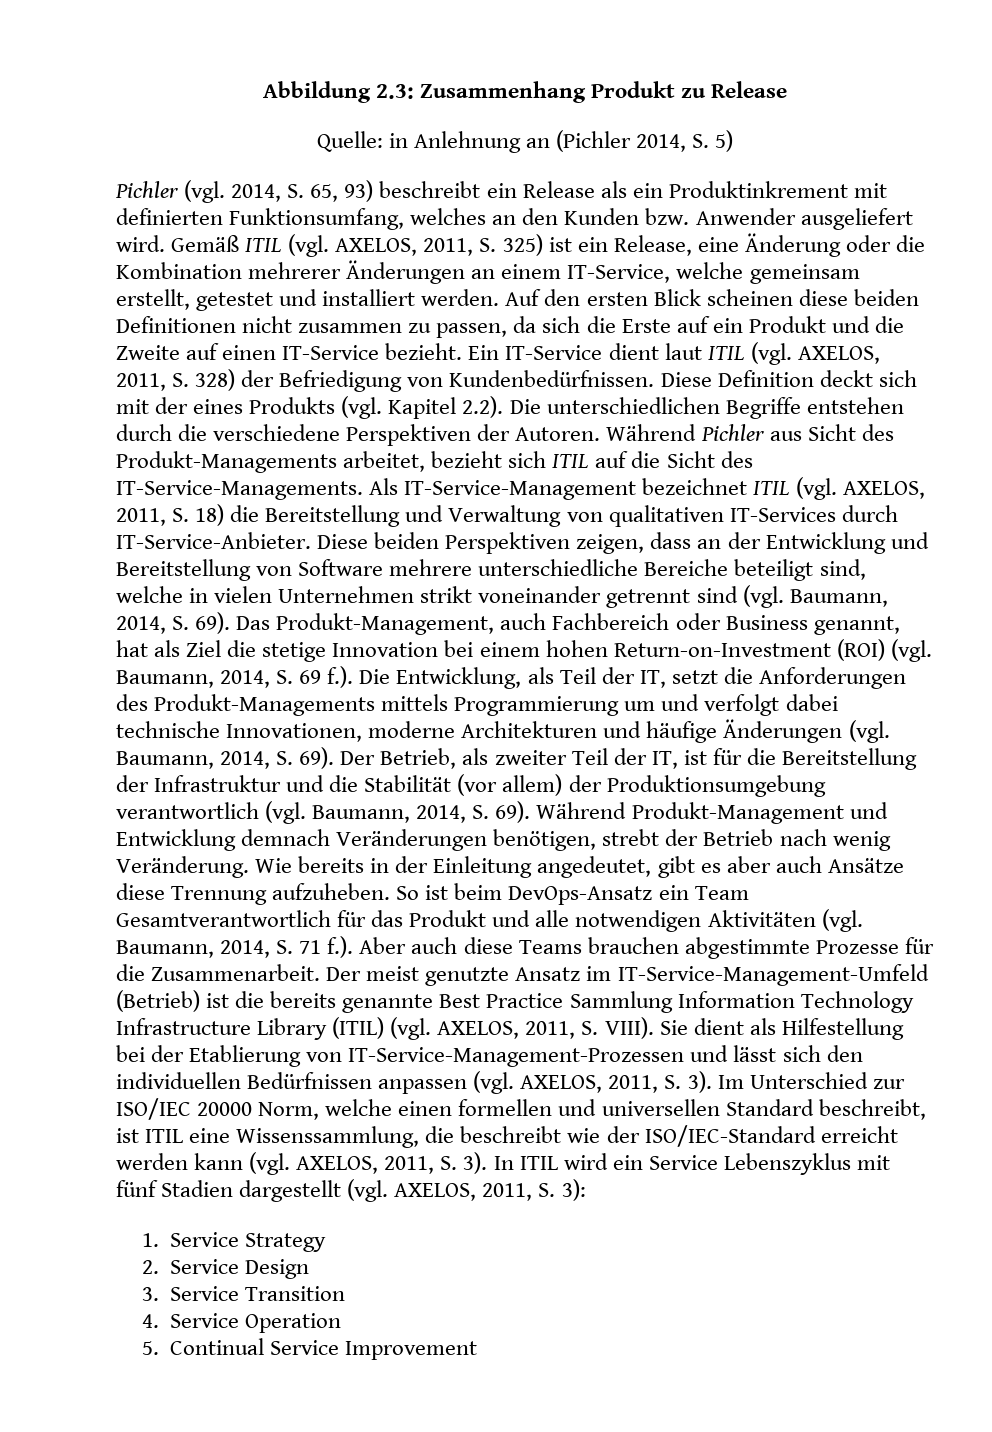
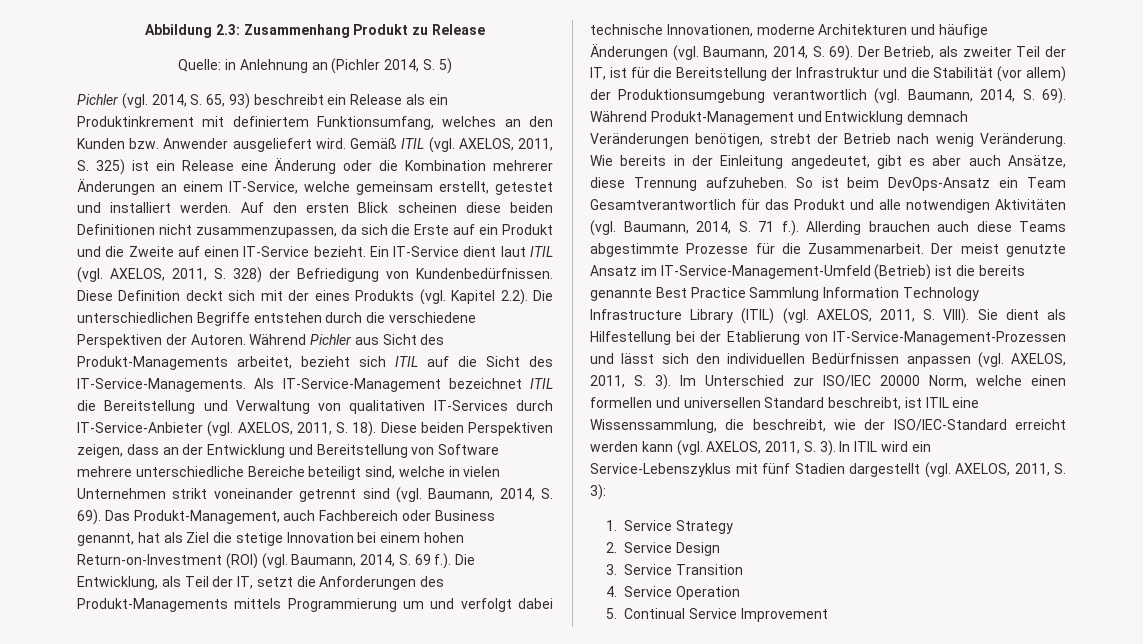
- Pichler (vgl. 2014, S. 65, 93) beschreibt ein Release als ein Produktinkrement mit definierten Funktionsumfang, welches an den Kunden bzw. Anwender ausgeliefert wird.
+ Pichler (vgl. 2014, S. 65, 93) beschreibt ein Release als ein Produktinkrement mit definiertem Funktionsumfang, welches an den Kunden bzw. Anwender ausgeliefert wird.
- Gemäß ITIL (vgl. AXELOS, 2011, S. 325) ist ein Release, eine Änderung oder die Kombination mehrerer Änderungen an einem IT-Service, welche gemeinsam erstellt, getestet und installiert werden.
+ Gemäß ITIL (vgl. AXELOS, 2011, S. 325) ist ein Release eine Änderung oder die Kombination mehrerer Änderungen an einem IT-Service, welche gemeinsam erstellt, getestet und installiert werden.
- Auf den ersten Blick scheinen diese beiden Definitionen nicht zusammen zu passen, da sich die Erste auf ein Produkt und die Zweite auf einen IT-Service bezieht.
+ Auf den ersten Blick scheinen diese beiden Definitionen nicht zusammenzupassen, da sich die Erste auf ein Produkt und die Zweite auf einen IT-Service bezieht.
- Als IT-Service-Management bezeichnet ITIL (vgl. AXELOS, 2011, S. 18) die Bereitstellung und Verwaltung von qualitativen IT-Services durch IT-Service-Anbieter.
+ Als IT-Service-Management bezeichnet ITIL die Bereitstellung und Verwaltung von qualitativen IT-Services durch IT-Service-Anbieter (vgl. AXELOS, 2011, S. 18).
- Wie bereits in der Einleitung angedeutet, gibt es aber auch Ansätze diese Trennung aufzuheben.
+ Wie bereits in der Einleitung angedeutet, gibt es aber auch Ansätze, diese Trennung aufzuheben.
- So ist beim DevOps-Ansatz ein Team Gesamtverantwortlich für das Produkt und alle notwendigen Aktivitäten (vgl. Baumann, 2014, S. 71 f.). Aber auch diese Teams brauchen abgestimmte Prozesse für die Zusammenarbeit.
+ So ist beim DevOps-Ansatz ein Team Gesamtverantwortlich für das Produkt und alle notwendigen Aktivitäten (vgl. Baumann, 2014, S. 71 f.). Allerding brauchen auch diese Teams abgestimmte Prozesse für die Zusammenarbeit.
- Im Unterschied zur ISO/IEC 20000 Norm, welche einen formellen und universellen Standard beschreibt, ist ITIL eine Wissenssammlung, die beschreibt wie der ISO/IEC-Standard erreicht werden kann (vgl. AXELOS, 2011, S. 3).
+ Im Unterschied zur ISO/IEC 20000 Norm, welche einen formellen und universellen Standard beschreibt, ist ITIL eine Wissenssammlung, die beschreibt, wie der ISO/IEC-Standard erreicht werden kann (vgl. AXELOS, 2011, S. 3).
- In ITIL wird ein Service Lebenszyklus mit fünf Stadien dargestellt (vgl. AXELOS, 2011, S. 3):
+ In ITIL wird ein Service-Lebenszyklus mit fünf Stadien dargestellt (vgl. AXELOS, 2011, S. 3):

